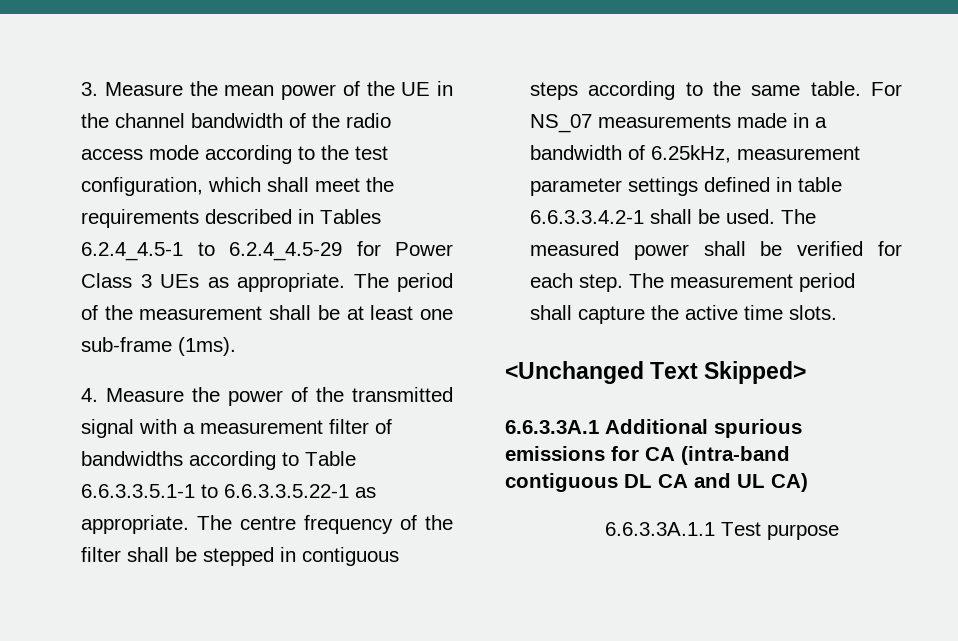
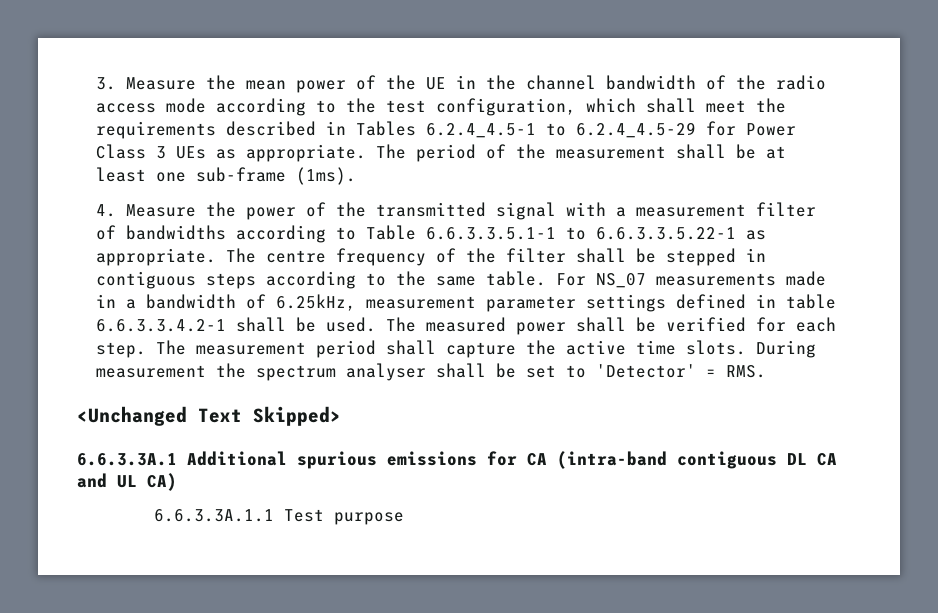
+ During measurement the spectrum analyser shall be set to 'Detector' = RMS.

